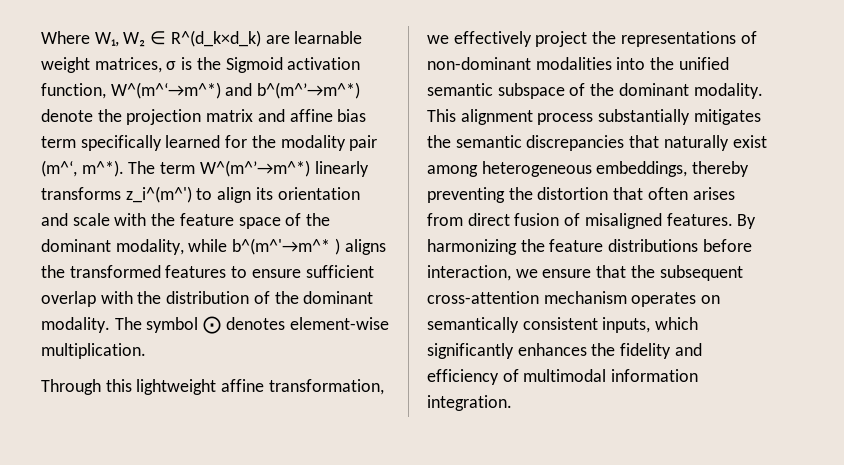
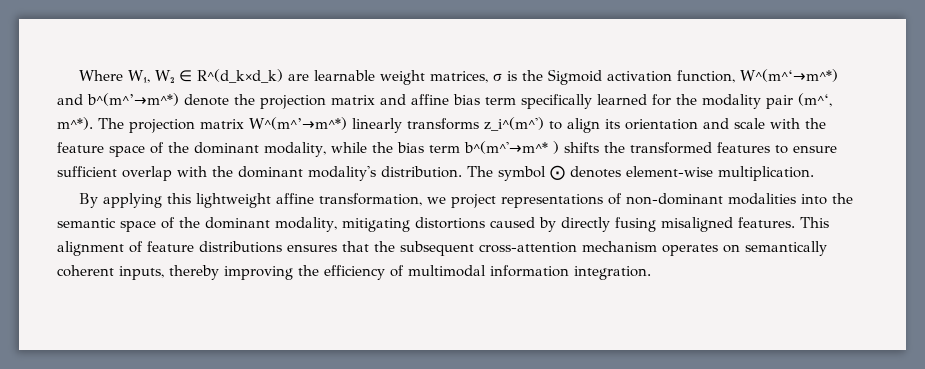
- The term W^(m^’→m^*) linearly transforms z_i^(m^') to align its orientation and scale with the feature space of the dominant modality, while b^(m^'→m^* ) aligns the transformed features to ensure sufficient overlap with the distribution of the dominant modality.
+ The projection matrix W^(m^’→m^*) linearly transforms z_i^(m^') to align its orientation and scale with the feature space of the dominant modality, while the bias term b^(m^'→m^* ) shifts the transformed features to ensure sufficient overlap with the dominant modality's distribution.
- Through this lightweight affine transformation, we effectively project the representations of non-dominant modalities into the unified semantic subspace of the dominant modality. This alignment process substantially mitigates the semantic discrepancies that naturally exist among heterogeneous embeddings, thereby preventing the distortion that often arises from direct fusion of misaligned features. By harmonizing the feature distributions before interaction, we ensure that the subsequent cross-attention mechanism operates on semantically consistent inputs, which significantly enhances the fidelity and efficiency of multimodal information integration.
+ By applying this lightweight affine transformation, we project representations of non-dominant modalities into the semantic space of the dominant modality, mitigating distortions caused by directly fusing misaligned features. This alignment of feature distributions ensures that the subsequent cross-attention mechanism operates on semantically coherent inputs, thereby improving the efficiency of multimodal information integration.

